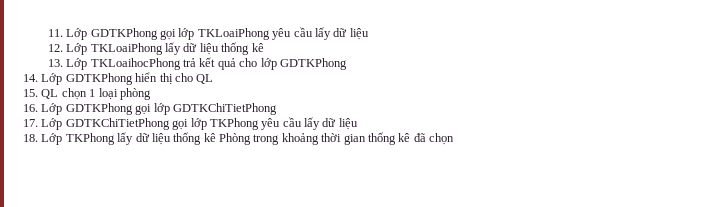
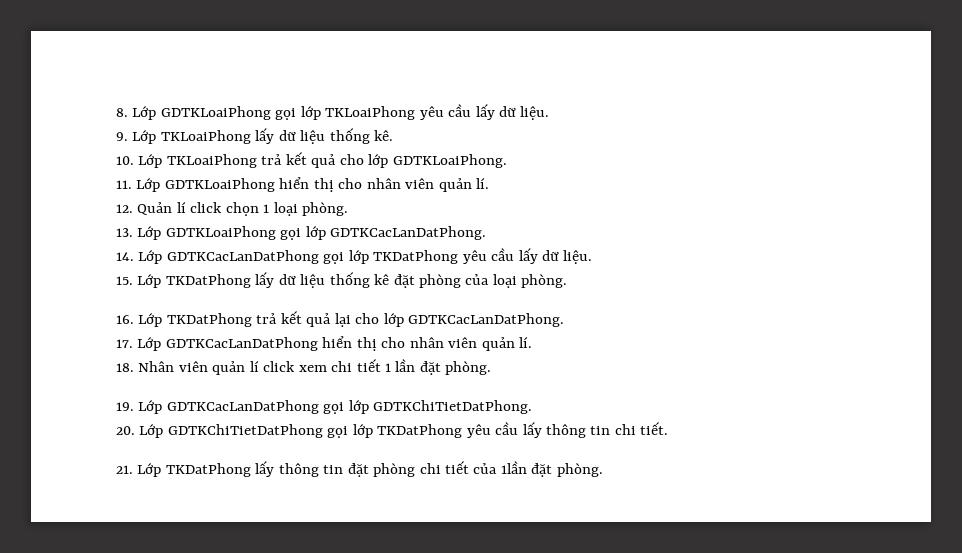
- 11. Lớp GDTKPhong gọi lớp TKLoaiPhong yêu cầu lấy dữ liệu
- 12. Lớp TKLoaiPhong lấy dữ liệu thống kê
- 13. Lớp TKLoaihocPhong trả kết quả cho lớp GDTKPhong
- 14. Lớp GDTKPhong hiển thị cho QL
- 15. QL chọn 1 loại phòng
- 16. Lớp GDTKPhong gọi lớp GDTKChiTietPhong
- 17. Lớp GDTKChiTietPhong gọi lớp TKPhong yêu cầu lấy dữ liệu
- 18. Lớp TKPhong lấy dữ liệu thống kê Phòng trong khoảng thời gian thống kê đã chọn
+ 8. Lớp GDTKLoaiPhong gọi lớp TKLoaiPhong yêu cầu lấy dữ liệu.
+ 9. Lớp TKLoaiPhong lấy dữ liệu thống kê.
+ 10. Lớp TKLoaiPhong trả kết quả cho lớp GDTKLoaiPhong.
+ 11. Lớp GDTKLoaiPhong hiển thị cho nhân viên quản lí.
+ 12. Quản lí click chọn 1 loại phòng.
+ 13. Lớp GDTKLoaiPhong gọi lớp GDTKCacLanDatPhong.
+ 14. Lớp GDTKCacLanDatPhong gọi lớp TKDatPhong yêu cầu lấy dữ liệu.
+ 15. Lớp TKDatPhong lấy dữ liệu thống kê đặt phòng của loại phòng.
+ 16. Lớp TKDatPhong trả kết quả lại cho lớp GDTKCacLanDatPhong.
+ 17. Lớp GDTKCacLanDatPhong hiển thị cho nhân viên quản lí.
+ 18. Nhân viên quản lí click xem chi tiết 1 lần đặt phòng.
+ 19. Lớp GDTKCacLanDatPhong gọi lớp GDTKChiTietDatPhong.
+ 20. Lớp GDTKChiTietDatPhong gọi lớp TKDatPhong yêu cầu lấy thông tin chi tiết.
+ 21. Lớp TKDatPhong lấy thông tin đặt phòng chi tiết của 1lần đặt phòng.

